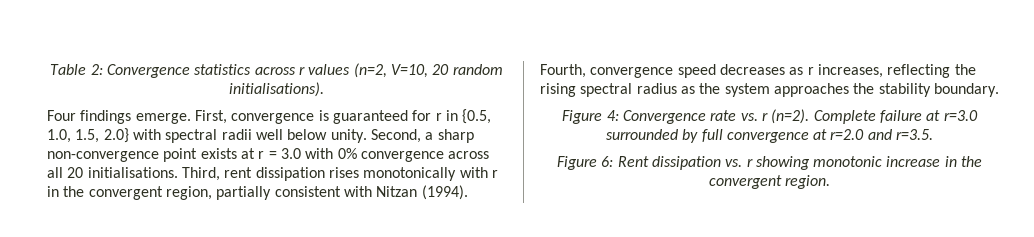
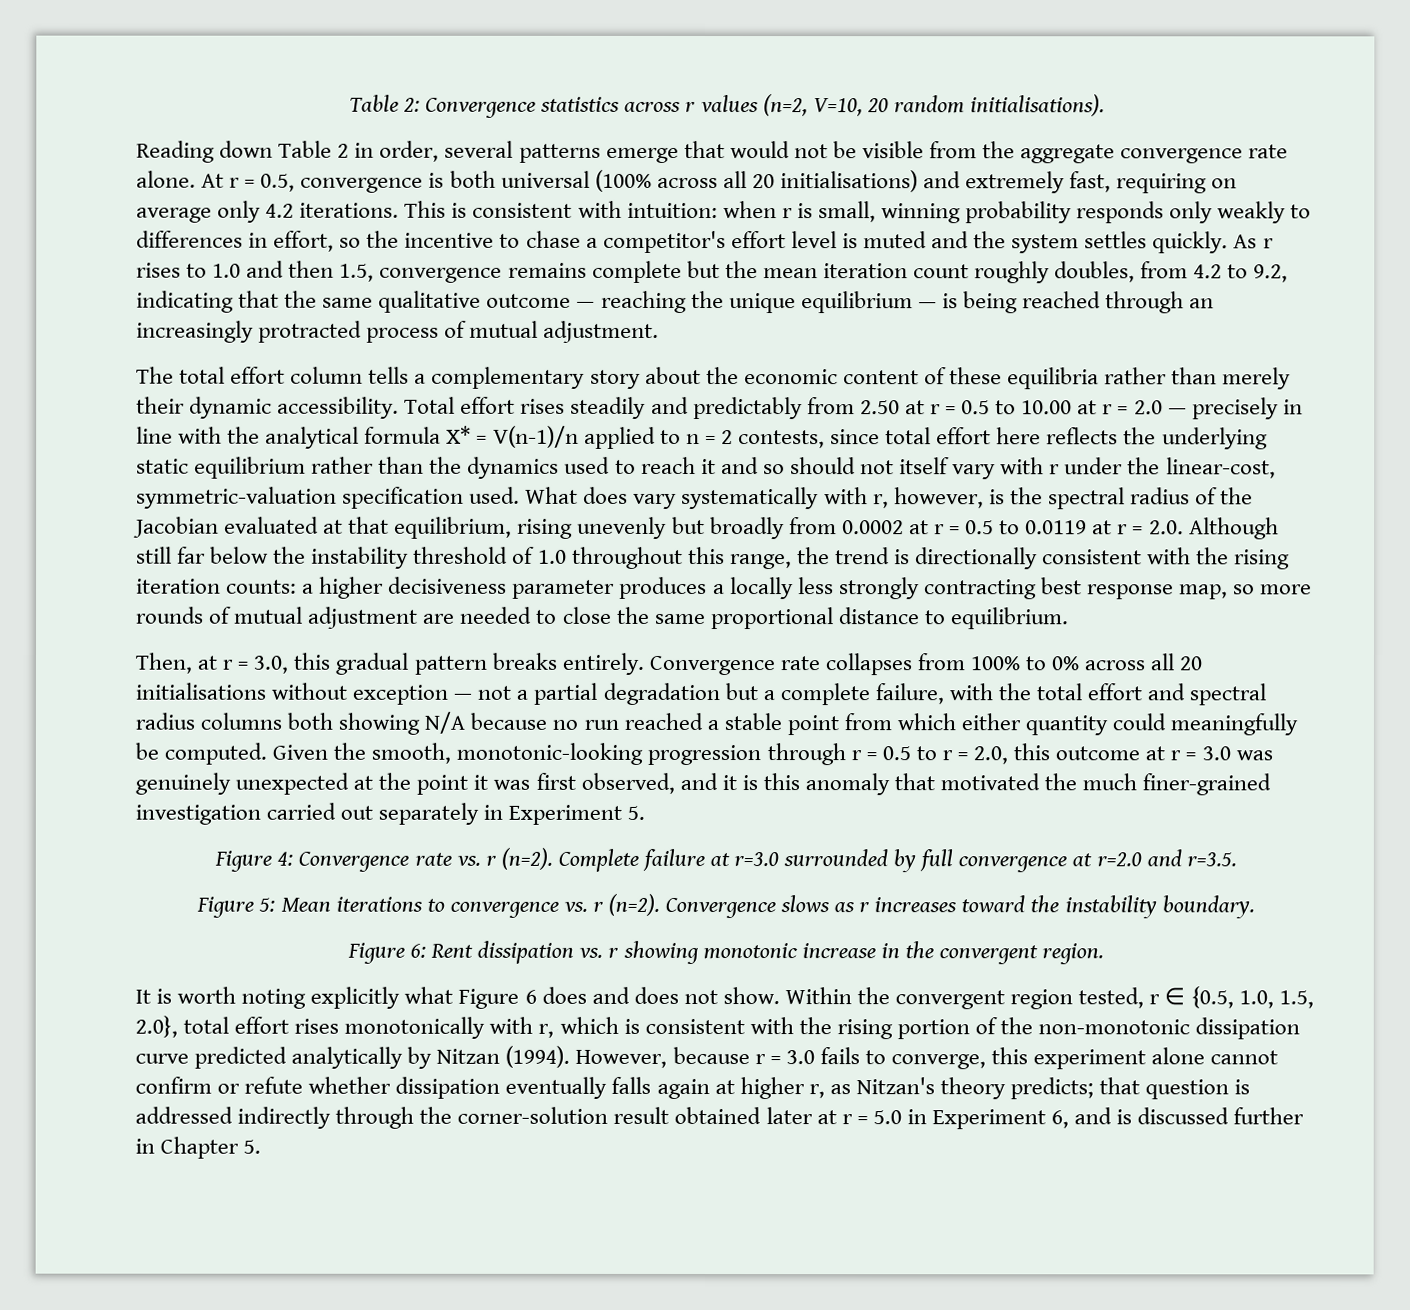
- Four findings emerge. First, convergence is guaranteed for r in {0.5, 1.0, 1.5, 2.0} with spectral radii well below unity. Second, a sharp non-convergence point exists at r = 3.0 with 0% convergence across all 20 initialisations. Third, rent dissipation rises monotonically with r in the convergent region, partially consistent with Nitzan (1994). Fourth, convergence speed decreases as r increases, reflecting the rising spectral radius as the system approaches the stability boundary.
+ Reading down Table 2 in order, several patterns emerge that would not be visible from the aggregate convergence rate alone. At r = 0.5, convergence is both universal (100% across all 20 initialisations) and extremely fast, requiring on average only 4.2 iterations. This is consistent with intuition: when r is small, winning probability responds only weakly to differences in effort, so the incentive to chase a competitor's effort level is muted and the system settles quickly. As r rises to 1.0 and then 1.5, convergence remains complete but the mean iteration count roughly doubles, from 4.2 to 9.2, indicating that the same qualitative outcome — reaching the unique equilibrium — is being reached through an increasingly protracted process of mutual adjustment.
+ The total effort column tells a complementary story about the economic content of these equilibria rather than merely their dynamic accessibility. Total effort rises steadily and predictably from 2.50 at r = 0.5 to 10.00 at r = 2.0 — precisely in line with the analytical formula X* = V(n-1)/n applied to n = 2 contests, since total effort here reflects the underlying static equilibrium rather than the dynamics used to reach it and so should not itself vary with r under the linear-cost, symmetric-valuation specification used. What does vary systematically with r, however, is the spectral radius of the Jacobian evaluated at that equilibrium, rising unevenly but broadly from 0.0002 at r = 0.5 to 0.0119 at r = 2.0. Although still far below the instability threshold of 1.0 throughout this range, the trend is directionally consistent with the rising iteration counts: a higher decisiveness parameter produces a locally less strongly contracting best response map, so more rounds of mutual adjustment are needed to close the same proportional distance to equilibrium.
+ Then, at r = 3.0, this gradual pattern breaks entirely. Convergence rate collapses from 100% to 0% across all 20 initialisations without exception — not a partial degradation but a complete failure, with the total effort and spectral radius columns both showing N/A because no run reached a stable point from which either quantity could meaningfully be computed. Given the smooth, monotonic-looking progression through r = 0.5 to r = 2.0, this outcome at r = 3.0 was genuinely unexpected at the point it was first observed, and it is this anomaly that motivated the much finer-grained investigation carried out separately in Experiment 5.
+ Figure 5: Mean iterations to convergence vs. r (n=2). Convergence slows as r increases toward the instability boundary.
+ It is worth noting explicitly what Figure 6 does and does not show. Within the convergent region tested, r ∈ {0.5, 1.0, 1.5, 2.0}, total effort rises monotonically with r, which is consistent with the rising portion of the non-monotonic dissipation curve predicted analytically by Nitzan (1994). However, because r = 3.0 fails to converge, this experiment alone cannot confirm or refute whether dissipation eventually falls again at higher r, as Nitzan's theory predicts; that question is addressed indirectly through the corner-solution result obtained later at r = 5.0 in Experiment 6, and is discussed further in Chapter 5.

